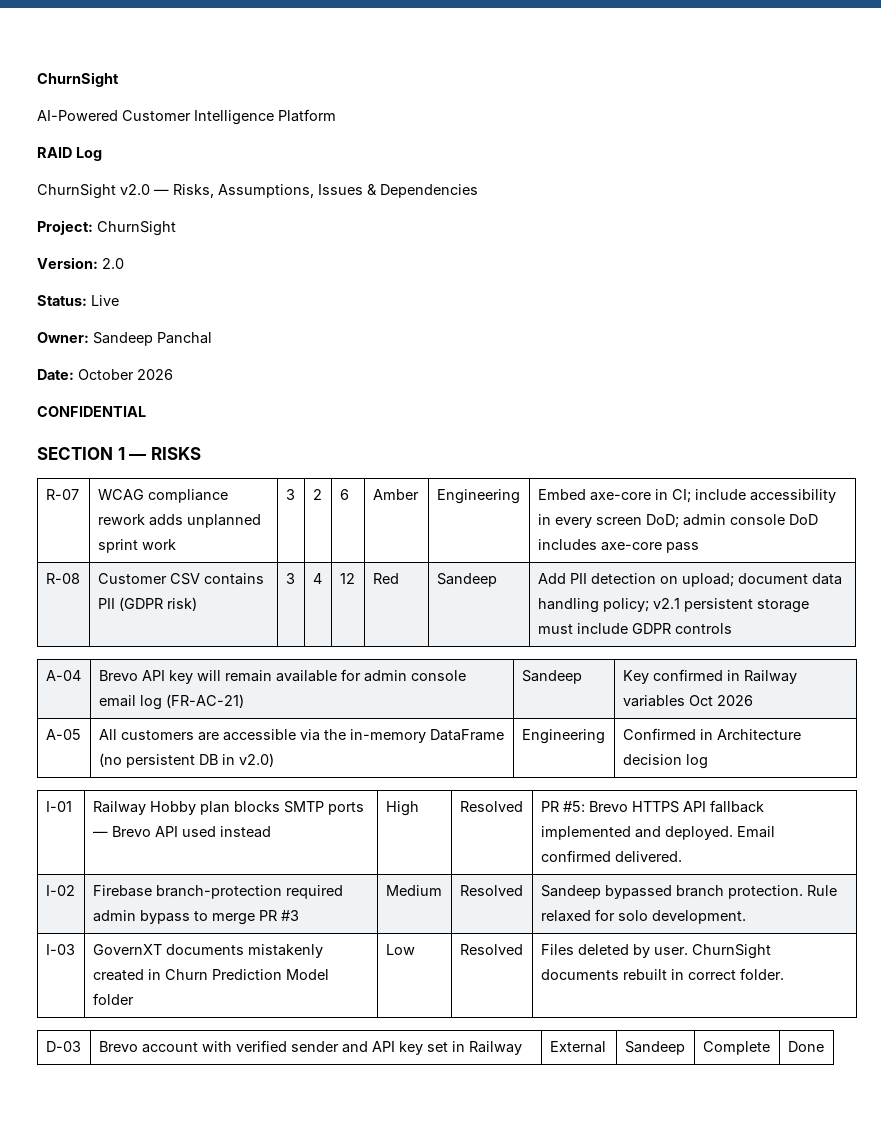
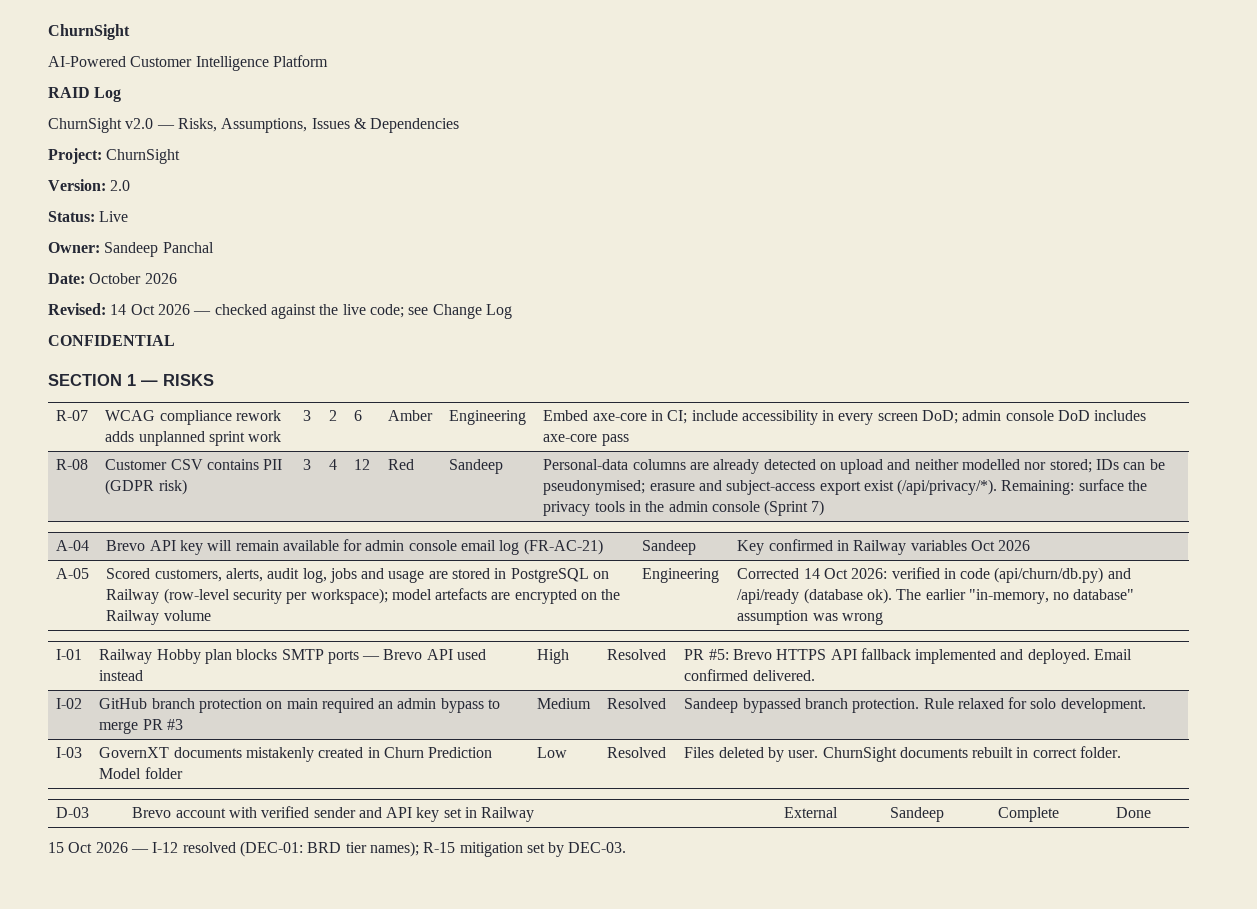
+ Revised: 14 Oct 2026 — checked against the live code; see Change Log
- Add PII detection on upload; document data handling policy; v2.1 persistent storage must include GDPR controls
+ Personal-data columns are already detected on upload and neither modelled nor stored; IDs can be pseudonymised; erasure and subject-access export exist (/api/privacy/*). Remaining: surface the privacy tools in the admin console (Sprint 7)
- All customers are accessible via the in-memory DataFrame (no persistent DB in v2.0) | Engineering | Confirmed in Architecture decision log
+ Scored customers, alerts, audit log, jobs and usage are stored in PostgreSQL on Railway (row-level security per workspace); model artefacts are encrypted on the Railway volume | Engineering | Corrected 14 Oct 2026: verified in code (api/churn/db.py) and /api/ready (database ok). The earlier "in-memory, no database" assumption was wrong
- I-02 | Firebase branch-protection required admin bypass to merge PR #3 | Medium | Resolved | Sandeep bypassed branch protection. Rule relaxed for solo development.
+ I-02 | GitHub branch protection on main required an admin bypass to merge PR #3 | Medium | Resolved | Sandeep bypassed branch protection. Rule relaxed for solo development.
+ 15 Oct 2026 — I-12 resolved (DEC-01: BRD tier names); R-15 mitigation set by DEC-03.

